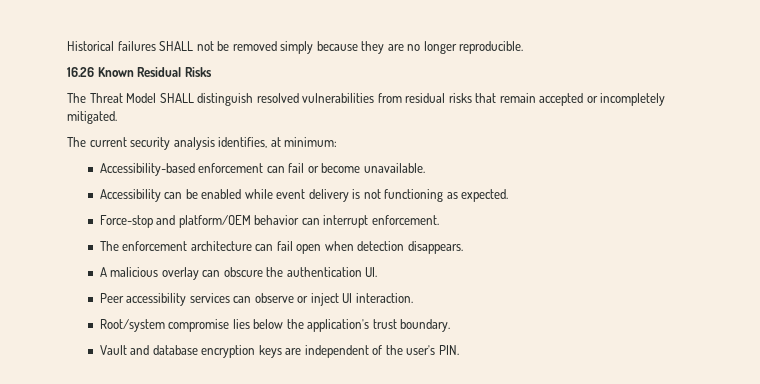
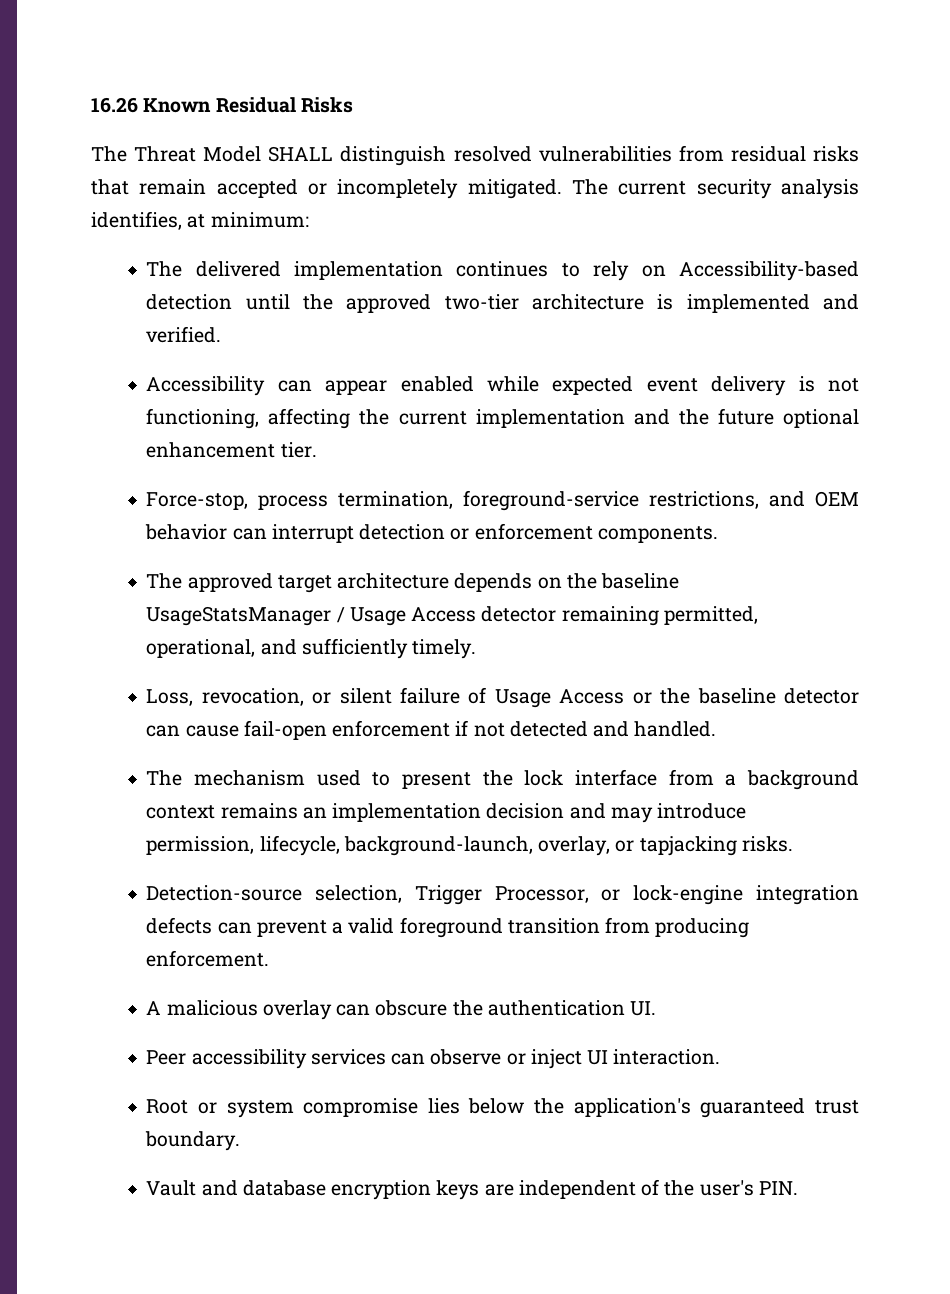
- Historical failures SHALL not be removed simply because they are no longer reproducible.
- The Threat Model SHALL distinguish resolved vulnerabilities from residual risks that remain accepted or incompletely mitigated.
- The current security analysis identifies, at minimum:
+ The Threat Model SHALL distinguish resolved vulnerabilities from residual risks that remain accepted or incompletely mitigated. The current security analysis identifies, at minimum:
- Accessibility-based enforcement can fail or become unavailable.
+ The delivered implementation continues to rely on Accessibility-based detection until the approved two-tier architecture is implemented and verified.
- Accessibility can be enabled while event delivery is not functioning as expected.
- Force-stop and platform/OEM behavior can interrupt enforcement.
- The enforcement architecture can fail open when detection disappears.
+ Accessibility can appear enabled while expected event delivery is not functioning, affecting the current implementation and the future optional enhancement tier.
+ Force-stop, process termination, foreground-service restrictions, and OEM behavior can interrupt detection or enforcement components.
+ The approved target architecture depends on the baseline UsageStatsManager / Usage Access detector remaining permitted, operational, and sufficiently timely.
+ Loss, revocation, or silent failure of Usage Access or the baseline detector can cause fail-open enforcement if not detected and handled.
+ The mechanism used to present the lock interface from a background context remains an implementation decision and may introduce permission, lifecycle, background-launch, overlay, or tapjacking risks.
+ Detection-source selection, Trigger Processor, or lock-engine integration defects can prevent a valid foreground transition from producing enforcement.
- Root/system compromise lies below the application's trust boundary.
+ Root or system compromise lies below the application's guaranteed trust boundary.

